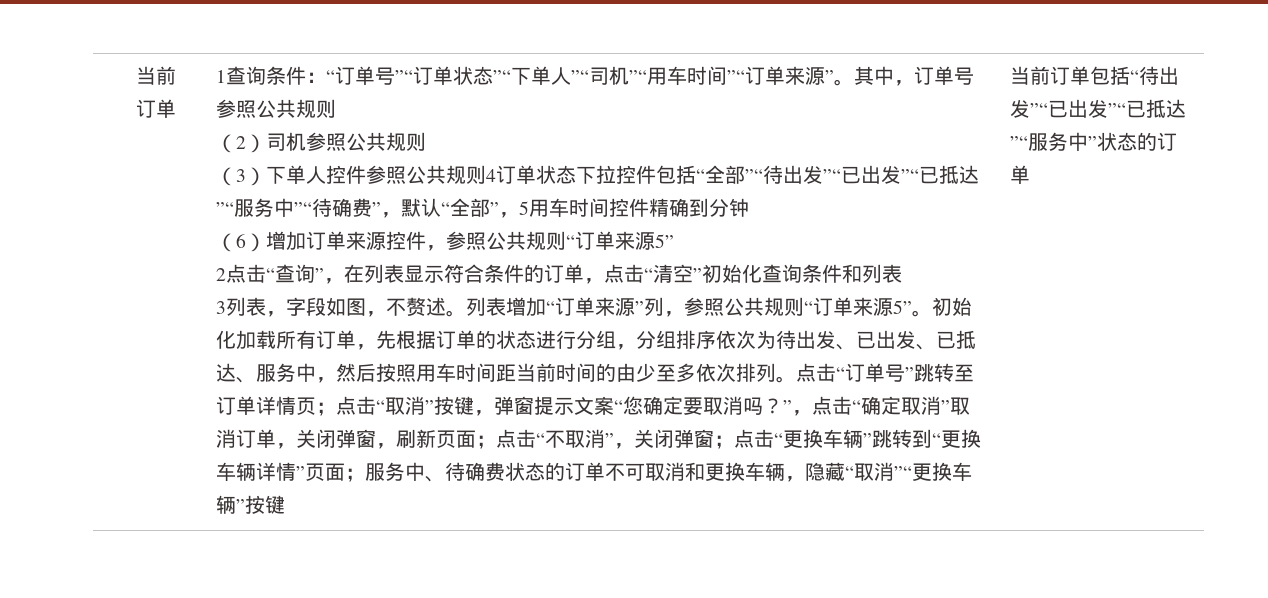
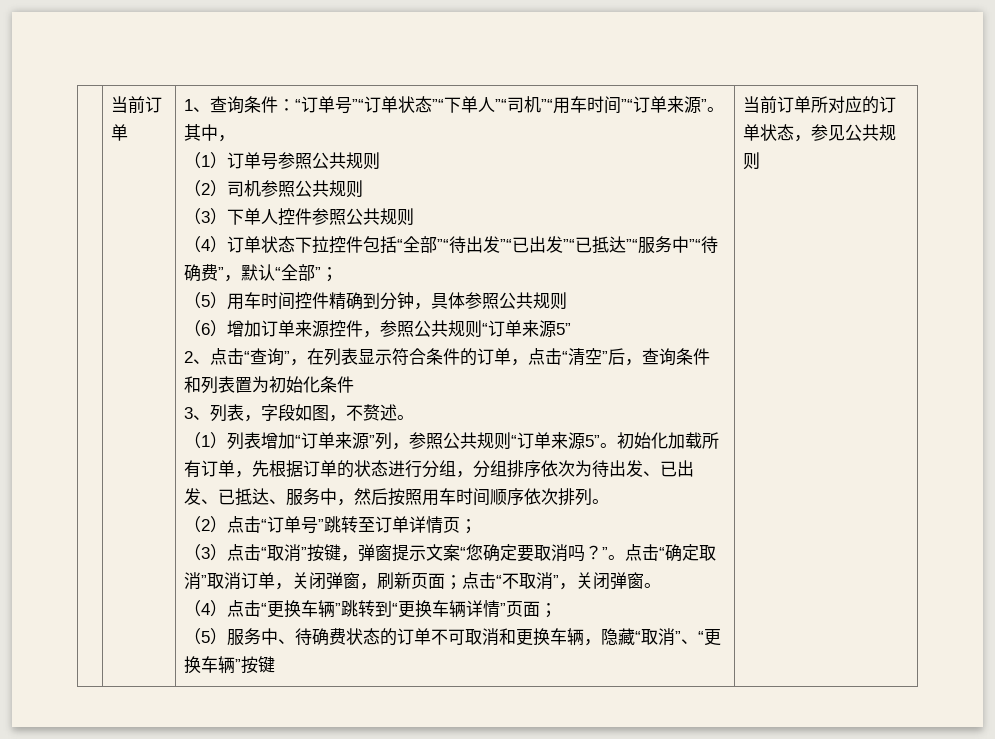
- 1查询条件：“订单号”“订单状态”“下单人”“司机”“用车时间”“订单来源”。
+ 1、查询条件：“订单号”“订单状态”“下单人”“司机”“用车时间”“订单来源”。
- 其中，订单号参照公共规则
+ 其中，
+ （1）订单号参照公共规则
- （3）下单人控件参照公共规则4订单状态下拉控件包括“全部”“待出发”“已出发”“已抵达”“服务中”“待确费”，默认“全部”，5用车时间控件精确到分钟
+ （3）下单人控件参照公共规则
+ （4）订单状态下拉控件包括“全部”“待出发”“已出发”“已抵达”“服务中”“待确费”，默认“全部”；
+ （5）用车时间控件精确到分钟，具体参照公共规则
- 2点击“查询”，在列表显示符合条件的订单，点击“清空”初始化查询条件和列表
- 3列表，字段如图，不赘述。列表增加“订单来源”列，参照公共规则“订单来源5”。
+ 2、点击“查询”，在列表显示符合条件的订单，点击“清空”后，查询条件和列表置为初始化条件
+ 3、列表，字段如图，不赘述。
+ （1）列表增加“订单来源”列，参照公共规则“订单来源5”。
- 初始化加载所有订单，先根据订单的状态进行分组，分组排序依次为待出发、已出发、已抵达、服务中，然后按照用车时间距当前时间的由少至多依次排列。点击“订单号”跳转至订单详情页；点击“取消”按键，弹窗提示文案“您确定要取消吗？”，点击“确定取消”取消订单，关闭弹窗，刷新页面；
+ 初始化加载所有订单，先根据订单的状态进行分组，分组排序依次为待出发、已出发、已抵达、服务中，然后按照用车时间顺序依次排列。
+ （2）点击“订单号”跳转至订单详情页；
+ （3）点击“取消”按键，弹窗提示文案“您确定要取消吗？”。点击“确定取消”取消订单，关闭弹窗，刷新页面；
- 点击“不取消”，关闭弹窗；点击“更换车辆”跳转到“更换车辆详情”页面；服务中、待确费状态的订单不可取消和更换车辆，隐藏“取消”“更换车辆”按键
+ 点击“不取消”，关闭弹窗。
+ （4）点击“更换车辆”跳转到“更换车辆详情”页面；
+ （5）服务中、待确费状态的订单不可取消和更换车辆，隐藏“取消”、“更换车辆”按键
- 当前订单包括“待出发”“已出发”“已抵达”“服务中”状态的订单
+ 当前订单所对应的订单状态，参见公共规则

